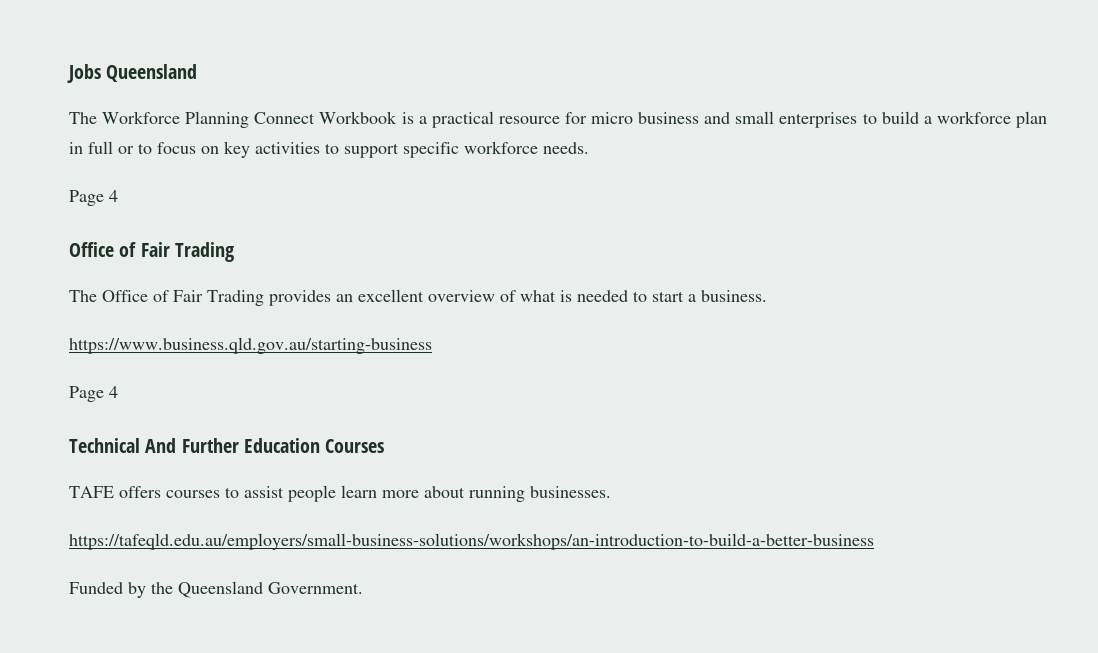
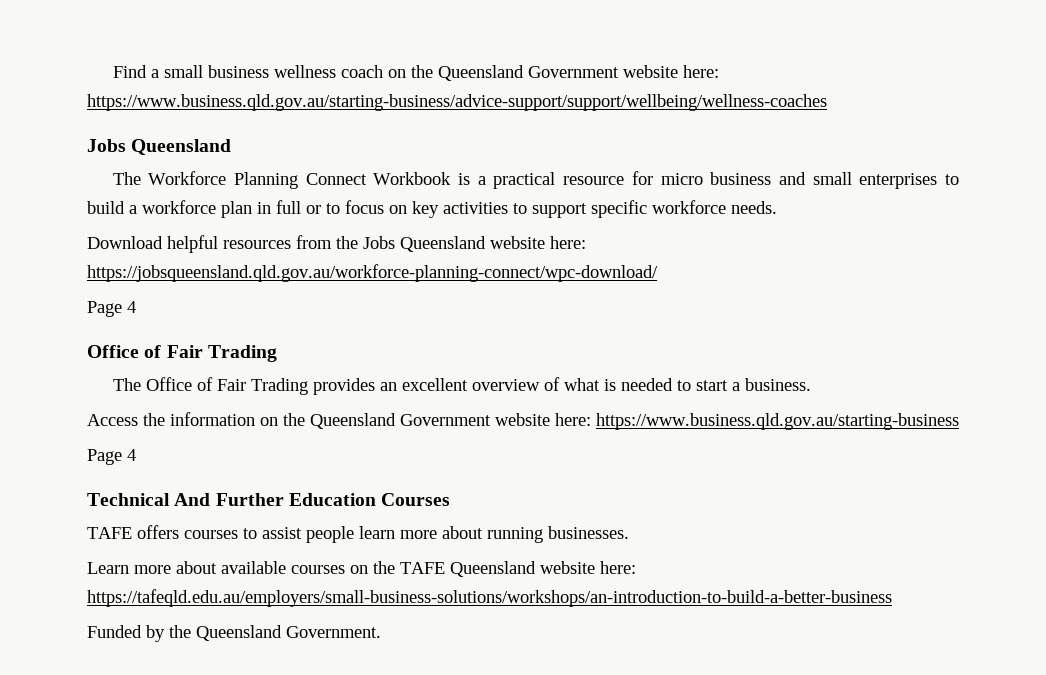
+ Find a small business wellness coach on the Queensland Government website here: https://www.business.qld.gov.au/starting-business/advice-support/support/wellbeing/wellness-coaches
+ Download helpful resources from the Jobs Queensland website here: https://jobsqueensland.qld.gov.au/workforce-planning-connect/wpc-download/
- https://www.business.qld.gov.au/starting-business
+ Access the information on the Queensland Government website here: https://www.business.qld.gov.au/starting-business
- https://tafeqld.edu.au/employers/small-business-solutions/workshops/an-introduction-to-build-a-better-business
+ Learn more about available courses on the TAFE Queensland website here: https://tafeqld.edu.au/employers/small-business-solutions/workshops/an-introduction-to-build-a-better-business

